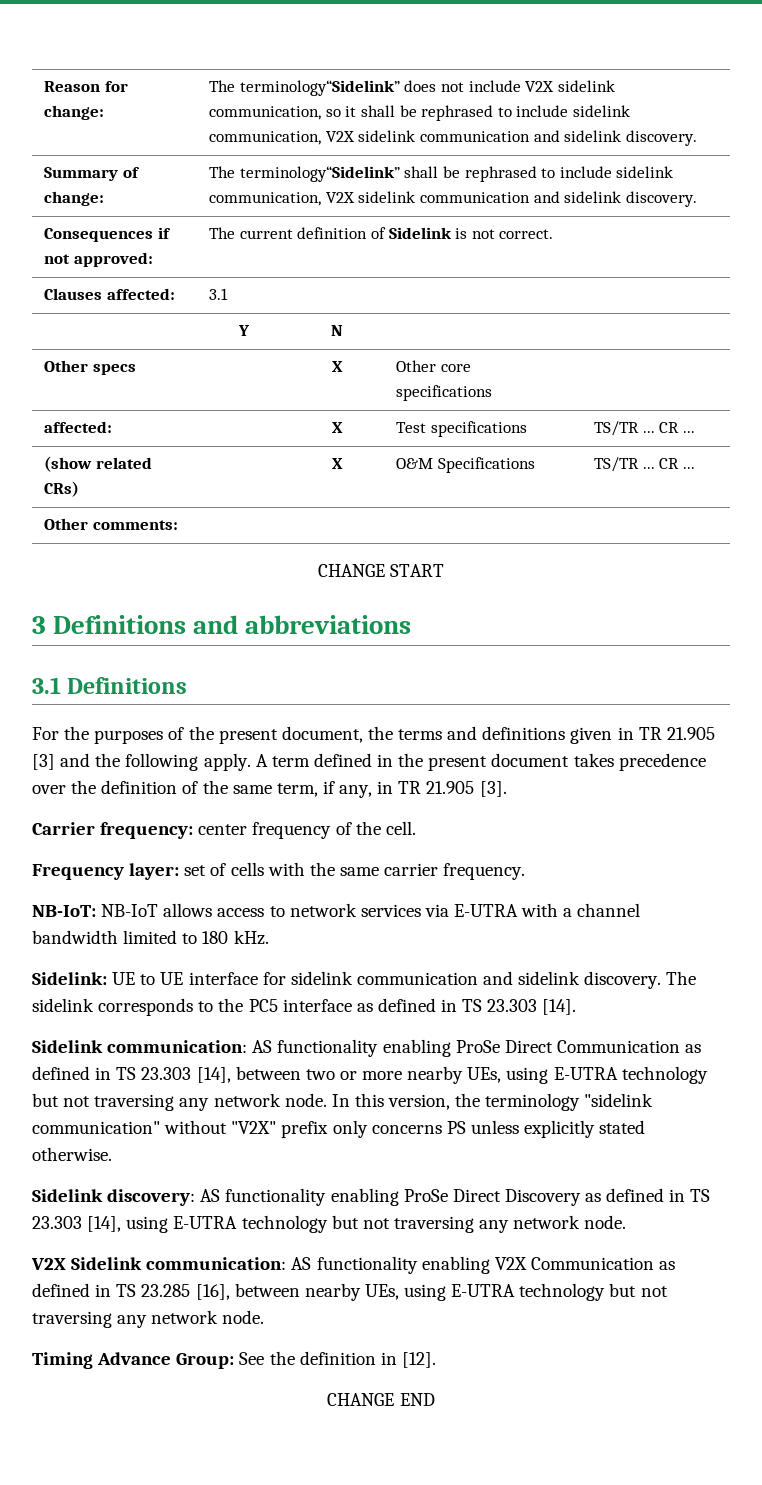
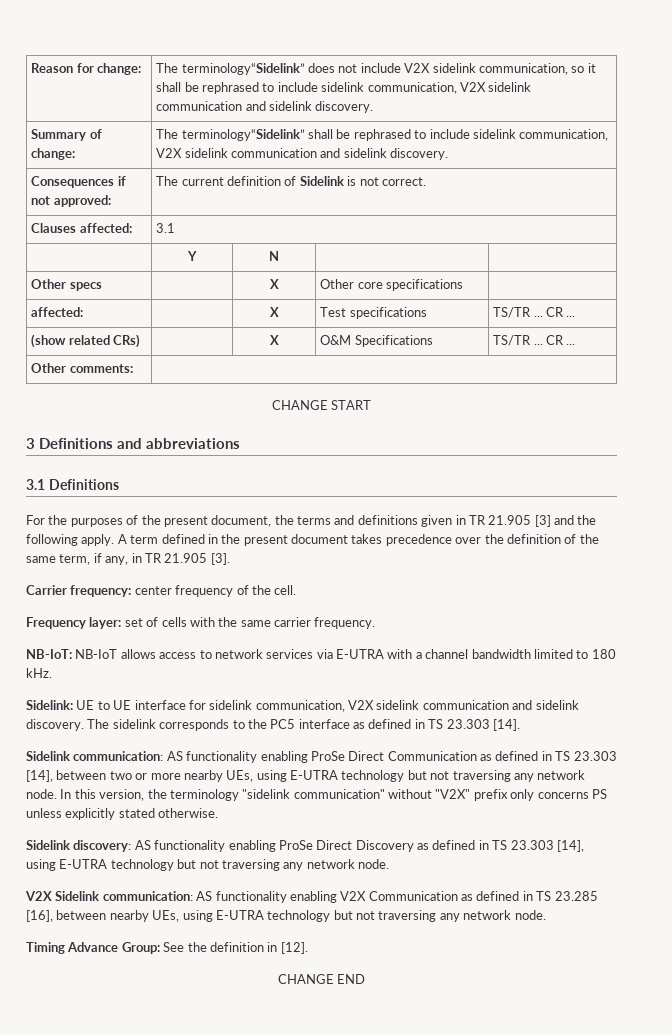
- Sidelink: UE to UE interface for sidelink communication and sidelink discovery.
+ Sidelink: UE to UE interface for sidelink communication, V2X sidelink communication and sidelink discovery.

